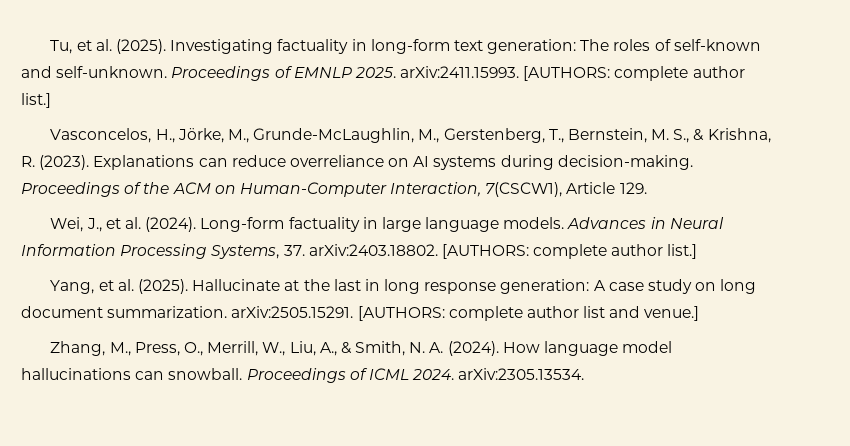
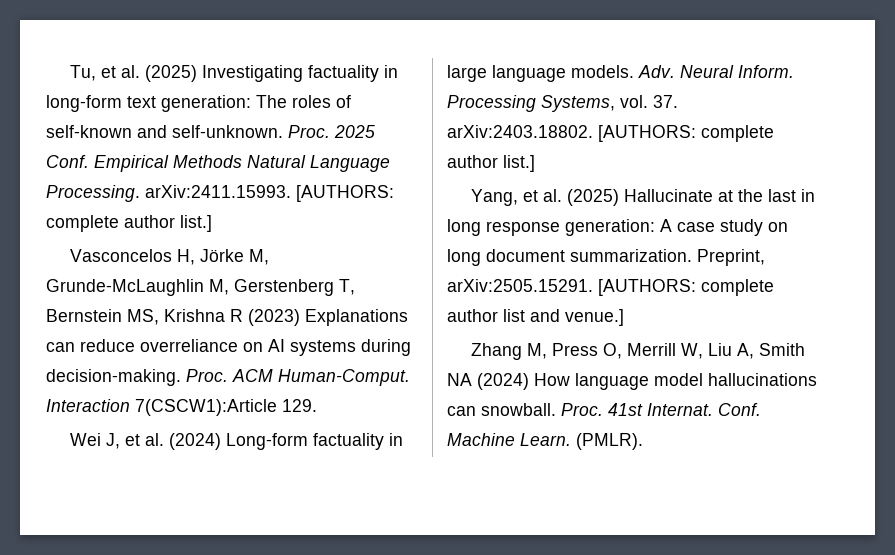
- Tu, et al. (2025). Investigating factuality in long-form text generation: The roles of self-known and self-unknown.
+ Tu, et al. (2025) Investigating factuality in long-form text generation: The roles of self-known and self-unknown.
- Proceedings of EMNLP 2025. arXiv:2411.15993. [AUTHORS: complete author list.]
+ Proc. 2025 Conf. Empirical Methods Natural Language Processing. arXiv:2411.15993. [AUTHORS: complete author list.]
- Vasconcelos, H., Jörke, M., Grunde-McLaughlin, M., Gerstenberg, T., Bernstein, M. S., & Krishna, R. (2023). Explanations can reduce overreliance on AI systems during decision-making.
+ Vasconcelos H, Jörke M, Grunde-McLaughlin M, Gerstenberg T, Bernstein MS, Krishna R (2023) Explanations can reduce overreliance on AI systems during decision-making.
- Proceedings of the ACM on Human-Computer Interaction, 7(CSCW1), Article 129.
+ Proc. ACM Human-Comput. Interaction 7(CSCW1):Article 129.
- Wei, J., et al. (2024). Long-form factuality in large language models.
+ Wei J, et al. (2024) Long-form factuality in large language models.
- Advances in Neural Information Processing Systems, 37. arXiv:2403.18802. [AUTHORS: complete author list.]
+ Adv. Neural Inform. Processing Systems, vol. 37. arXiv:2403.18802. [AUTHORS: complete author list.]
- Yang, et al. (2025). Hallucinate at the last in long response generation: A case study on long document summarization. arXiv:2505.15291. [AUTHORS: complete author list and venue.]
+ Yang, et al. (2025) Hallucinate at the last in long response generation: A case study on long document summarization. Preprint, arXiv:2505.15291. [AUTHORS: complete author list and venue.]
- Zhang, M., Press, O., Merrill, W., Liu, A., & Smith, N. A. (2024). How language model hallucinations can snowball.
+ Zhang M, Press O, Merrill W, Liu A, Smith NA (2024) How language model hallucinations can snowball.
- Proceedings of ICML 2024. arXiv:2305.13534.
+ Proc. 41st Internat. Conf. Machine Learn. (PMLR).

